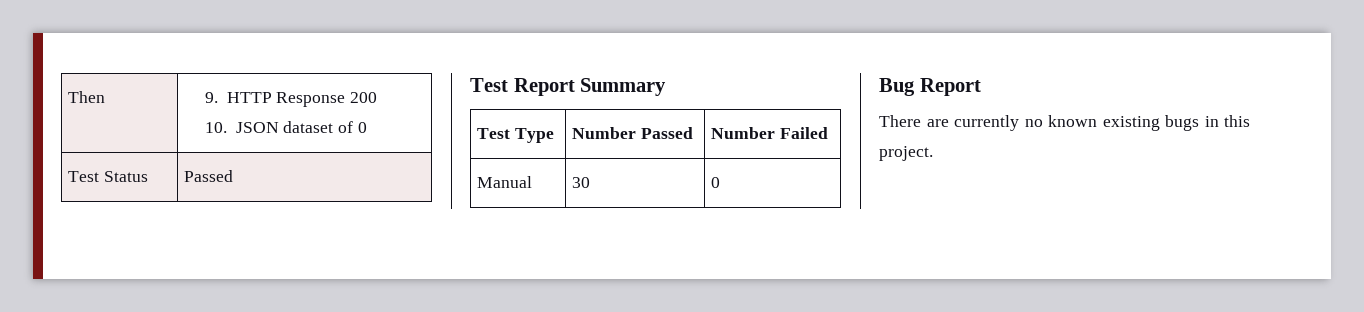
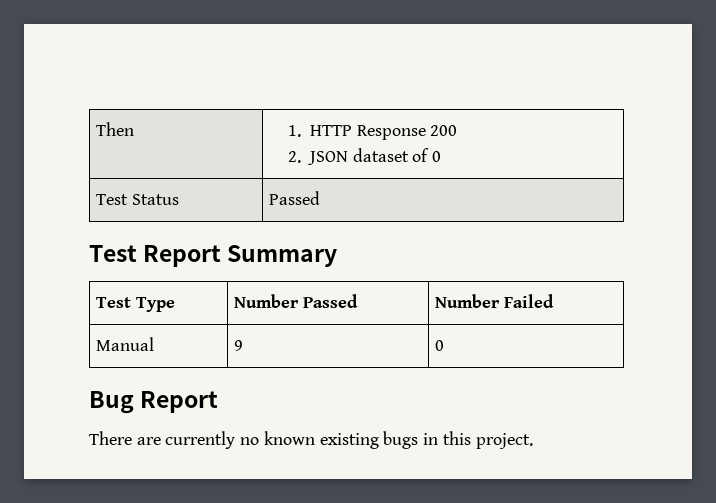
- Then | 9. HTTP Response 200
- 10. JSON dataset of 0
+ Then | 1. HTTP Response 200
+ 2. JSON dataset of 0
- Manual | 30 | 0
+ Manual | 9 | 0

